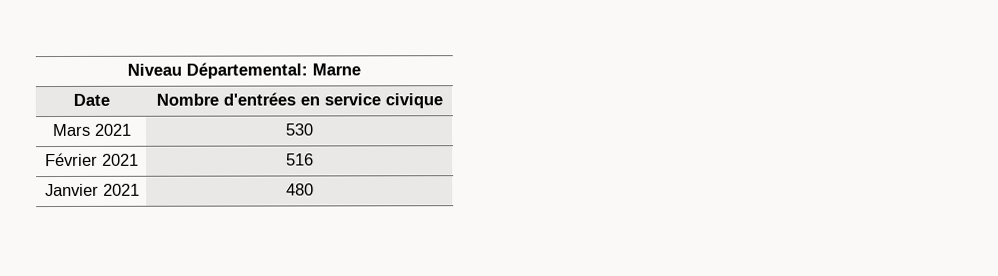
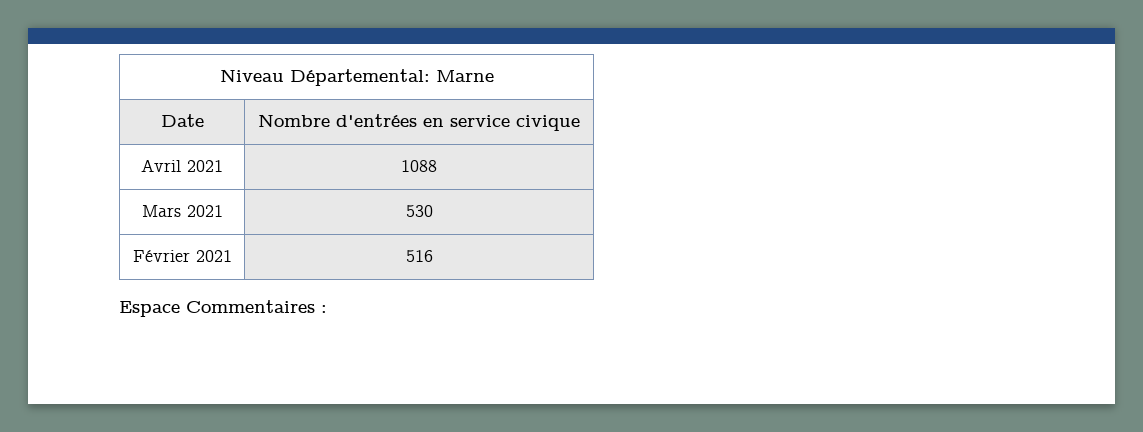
+ Avril 2021 | 1088
- Janvier 2021 | 480
+ Espace Commentaires :

